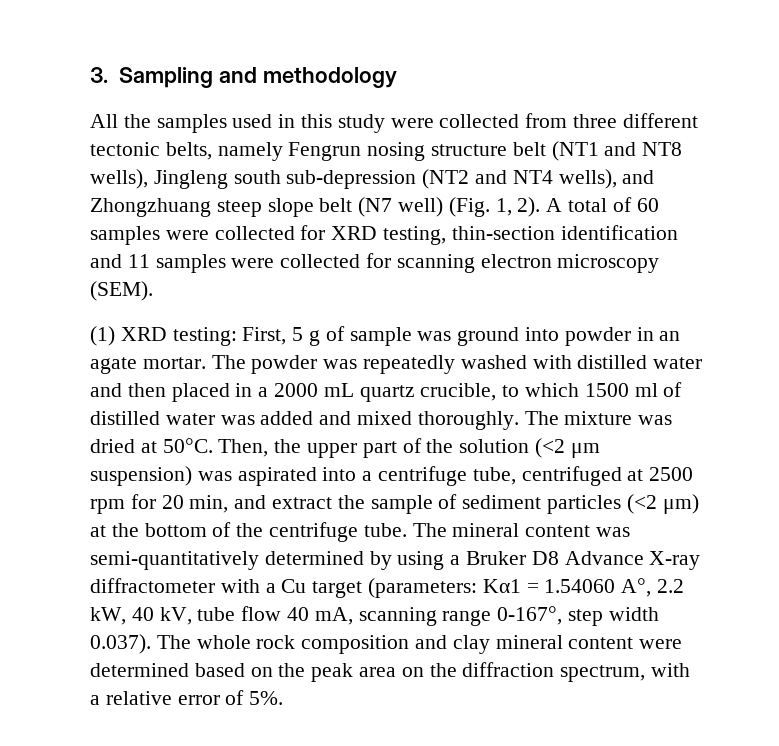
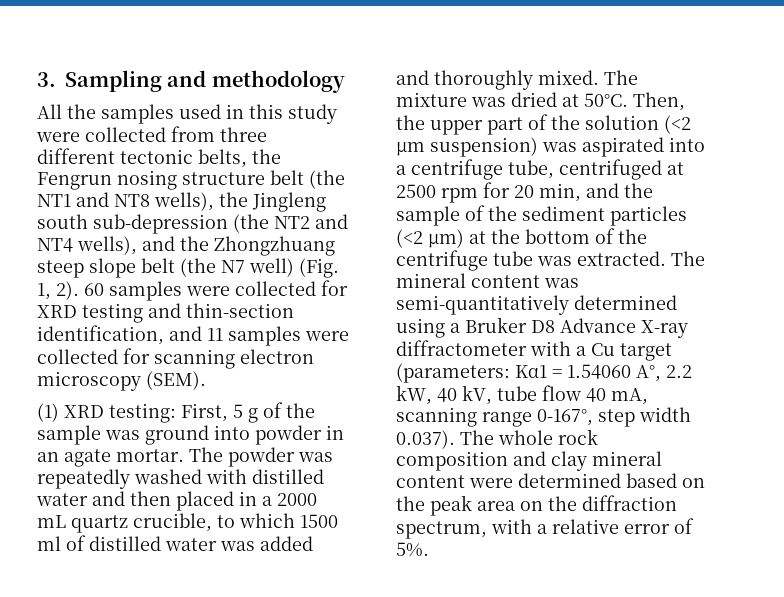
- All the samples used in this study were collected from three different tectonic belts, namely Fengrun nosing structure belt (NT1 and NT8 wells), Jingleng south sub-depression (NT2 and NT4 wells), and Zhongzhuang steep slope belt (N7 well) (Fig. 1, 2).
+ All the samples used in this study were collected from three different tectonic belts, the Fengrun nosing structure belt (the NT1 and NT8 wells), the Jingleng south sub-depression (the NT2 and NT4 wells), and the Zhongzhuang steep slope belt (the N7 well) (Fig. 1, 2).
- A total of 60 samples were collected for XRD testing, thin-section identification and 11 samples were collected for scanning electron microscopy (SEM).
+ 60 samples were collected for XRD testing and thin-section identification, and 11 samples were collected for scanning electron microscopy (SEM).
- (1) XRD testing: First, 5 g of sample was ground into powder in an agate mortar.
+ (1) XRD testing: First, 5 g of the sample was ground into powder in an agate mortar.
- The powder was repeatedly washed with distilled water and then placed in a 2000 mL quartz crucible, to which 1500 ml of distilled water was added and mixed thoroughly.
+ The powder was repeatedly washed with distilled water and then placed in a 2000 mL quartz crucible, to which 1500 ml of distilled water was added and thoroughly mixed.
- Then, the upper part of the solution (<2 μm suspension) was aspirated into a centrifuge tube, centrifuged at 2500 rpm for 20 min, and extract the sample of sediment particles (<2 μm) at the bottom of the centrifuge tube.
+ Then, the upper part of the solution (<2 μm suspension) was aspirated into a centrifuge tube, centrifuged at 2500 rpm for 20 min, and the sample of the sediment particles (<2 μm) at the bottom of the centrifuge tube was extracted.
- The mineral content was semi-quantitatively determined by using a Bruker D8 Advance X-ray diffractometer with a Cu target (parameters:
+ The mineral content was semi-quantitatively determined using a Bruker D8 Advance X-ray diffractometer with a Cu target (parameters:

